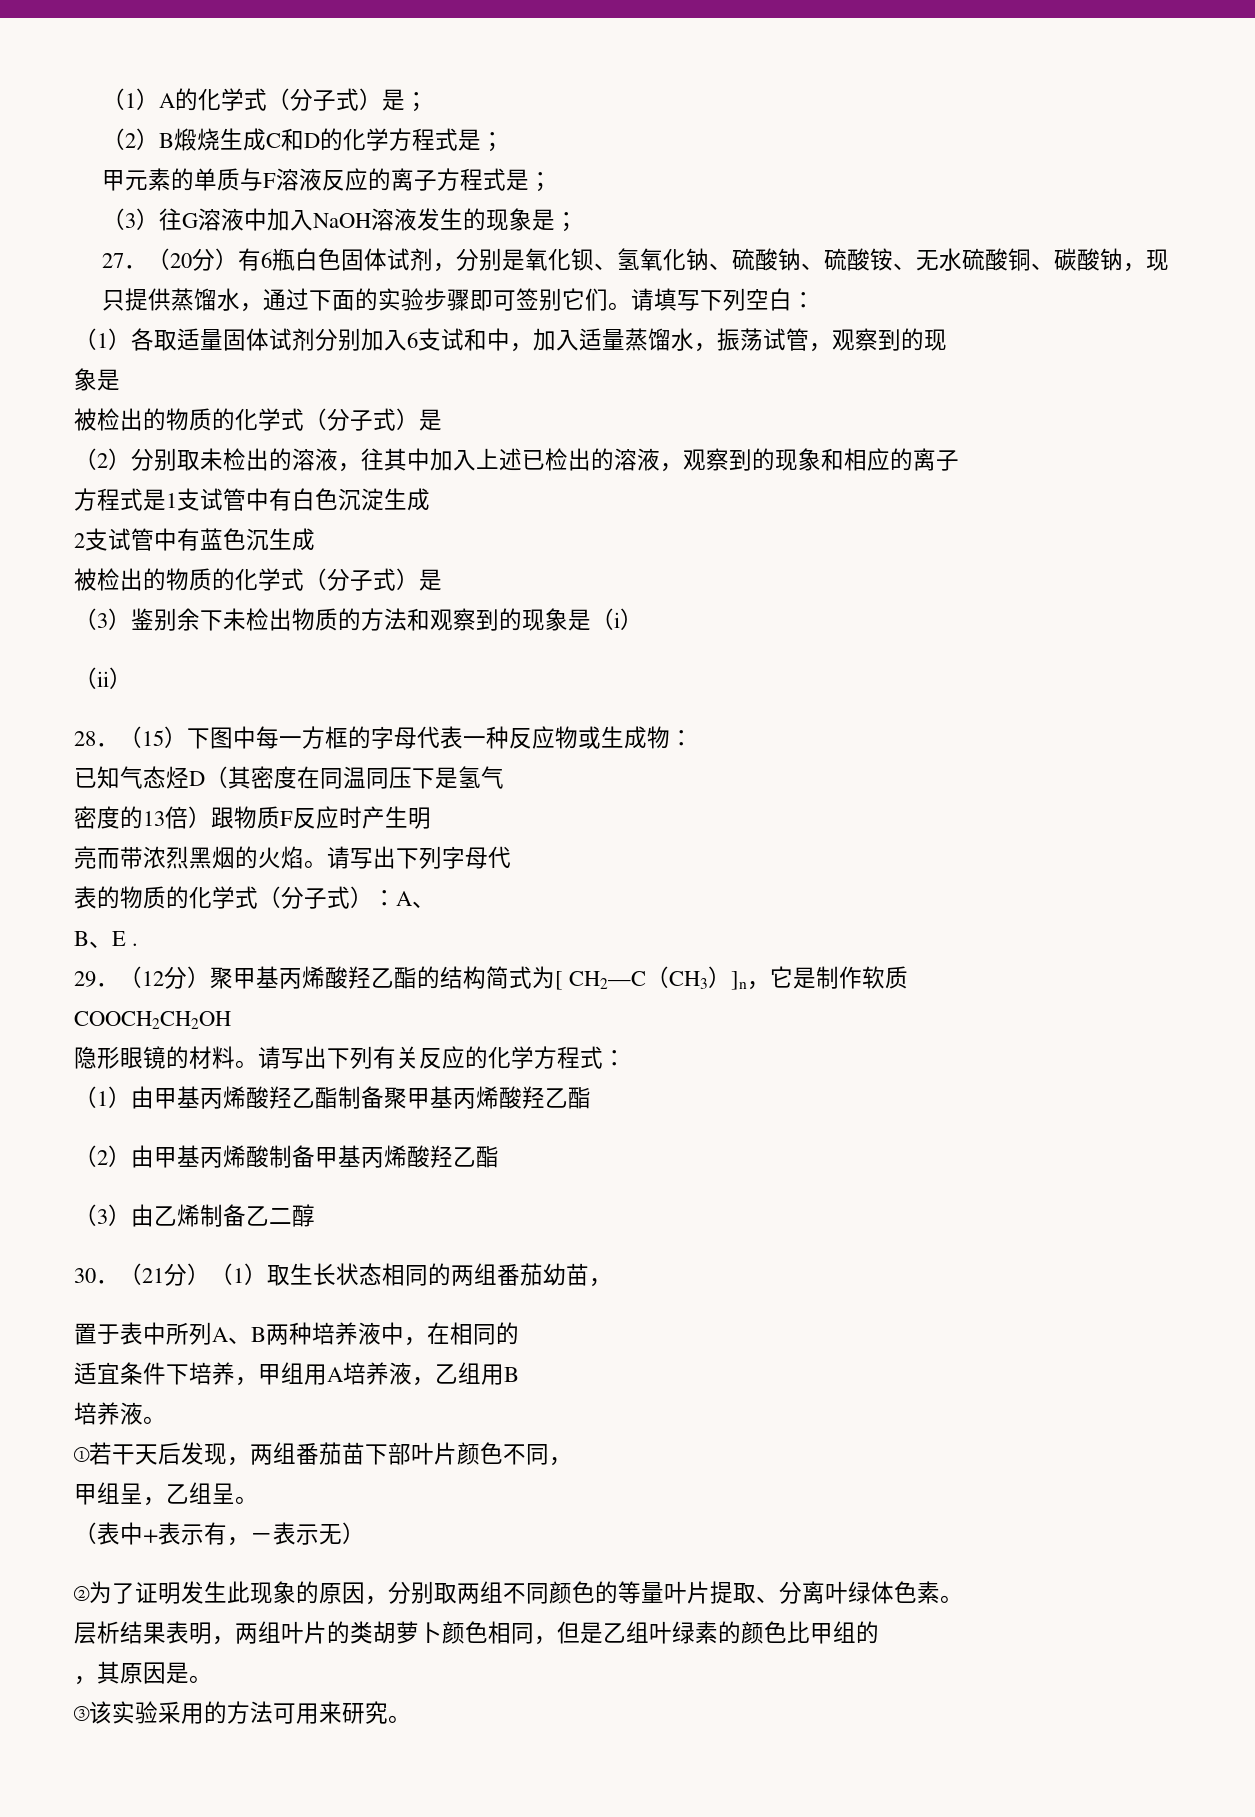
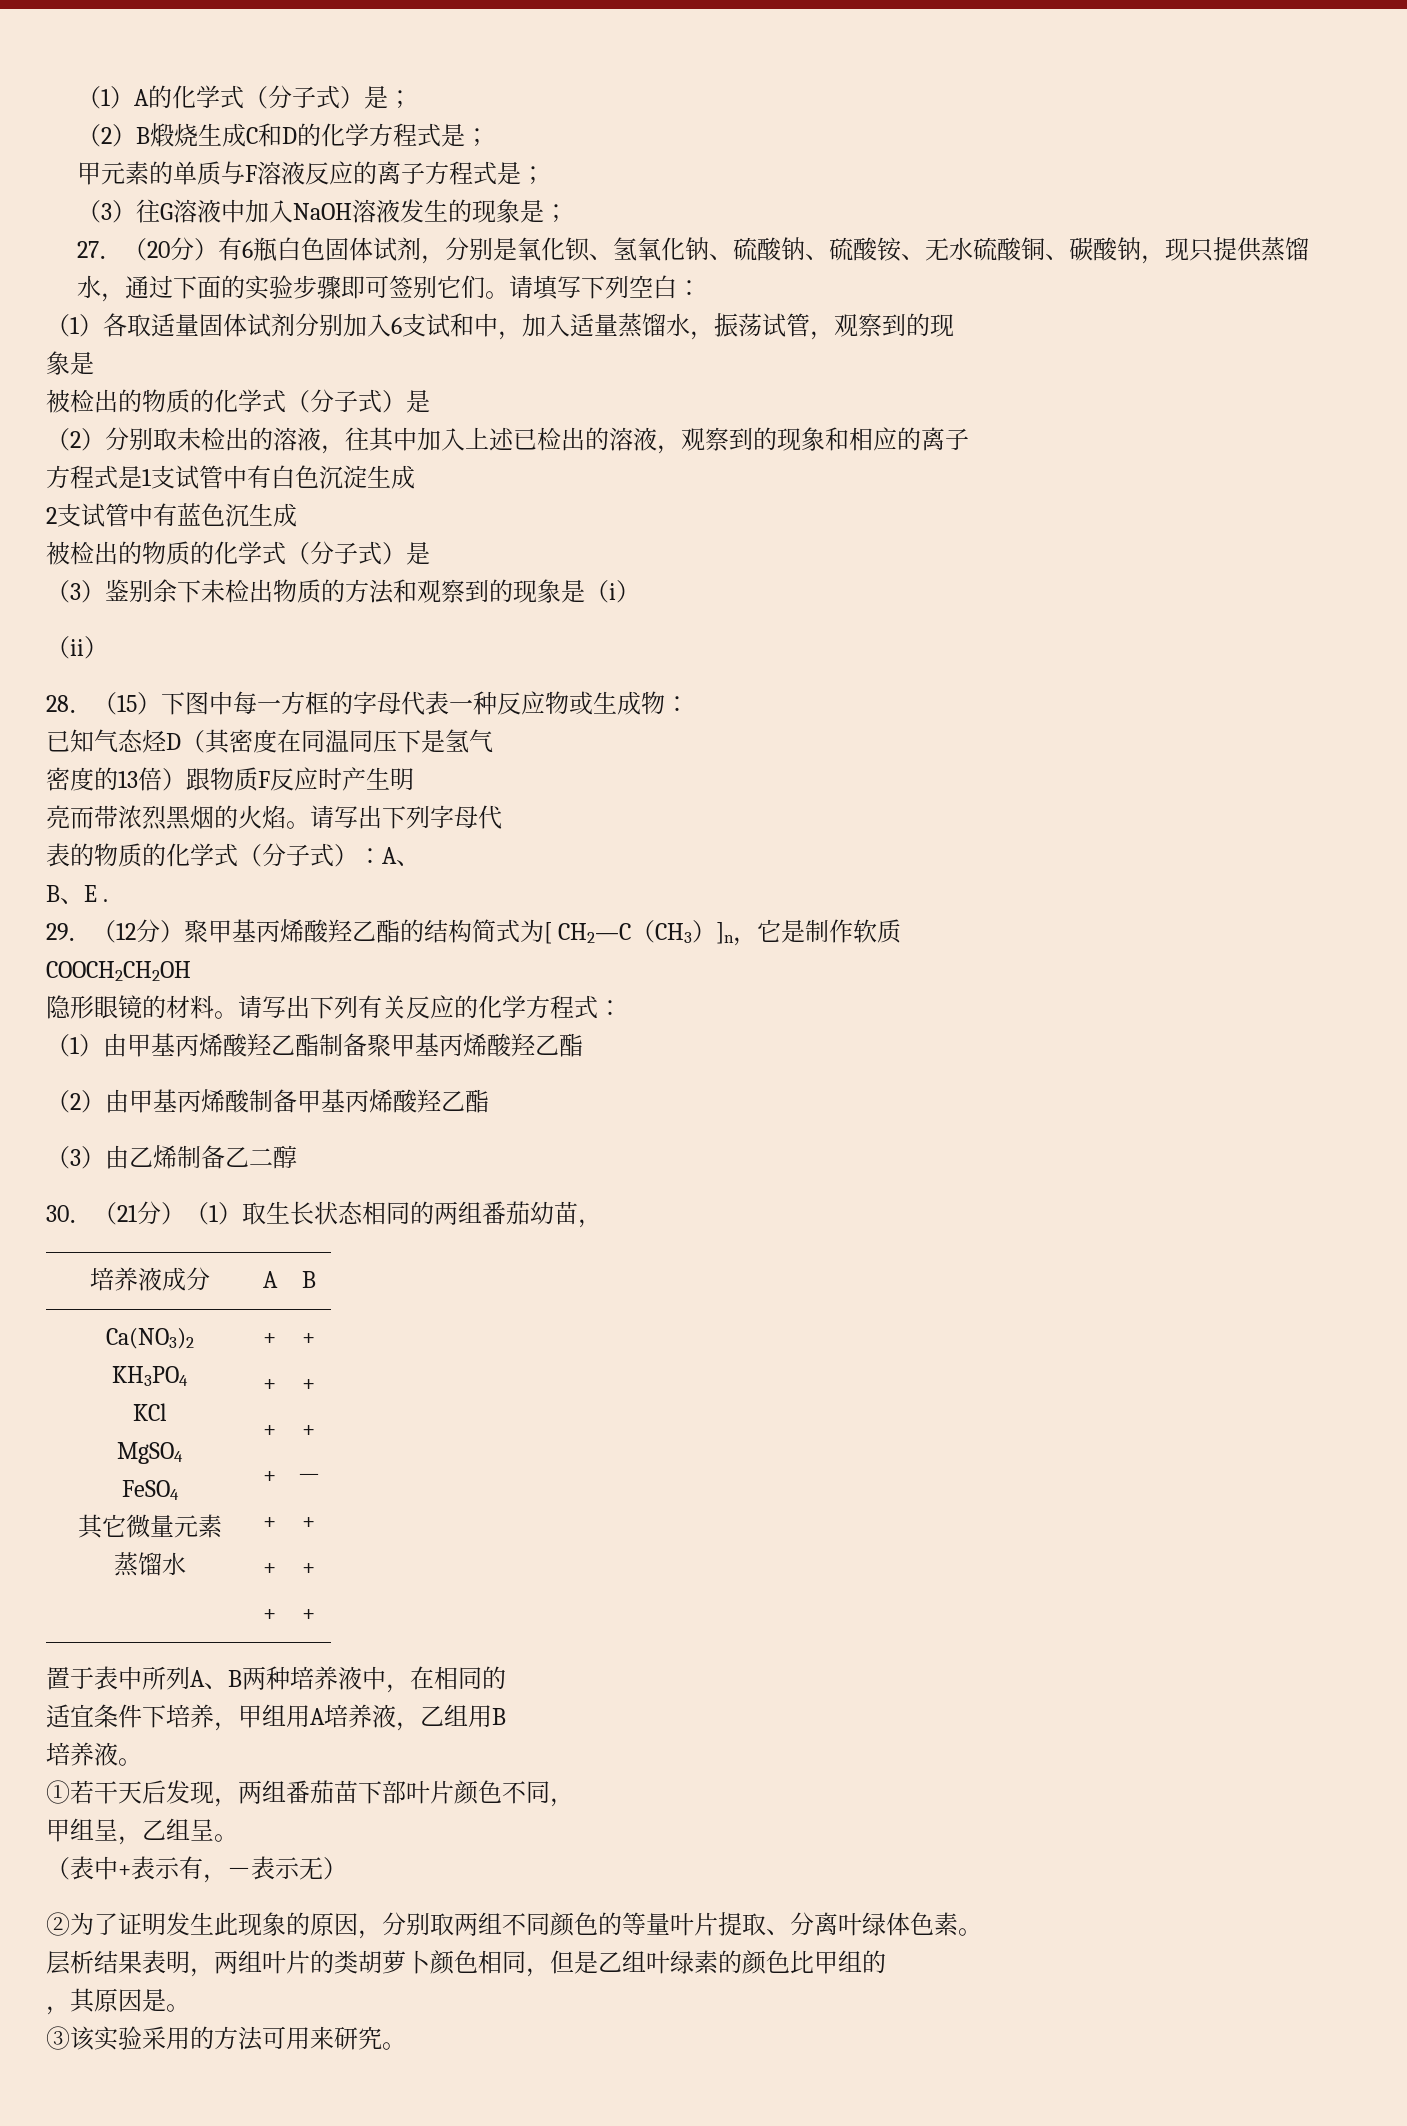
+ 培养液成分 | A | B
+ Ca(NO3)2
+ KH3PO4
+ KCl
+ MgSO4
+ FeSO4
+ 其它微量元素
+ 蒸馏水 | +
+ +
+ +
+ +
+ +
+ +
+ + | +
+ +
+ +
+ －
+ +
+ +
+ +

